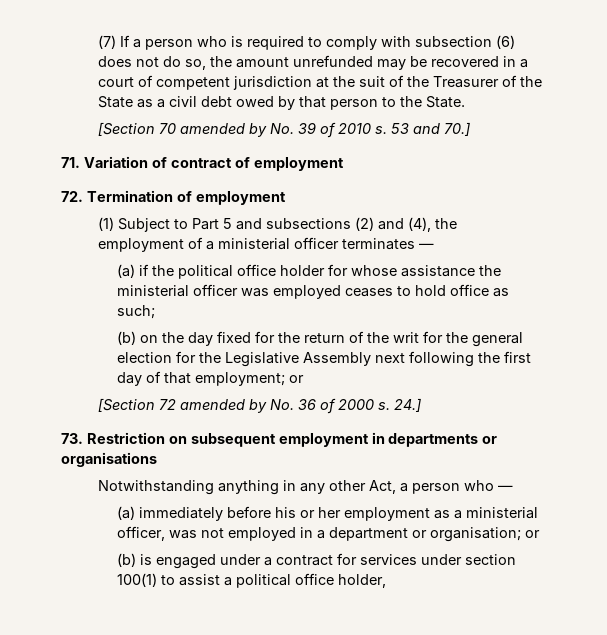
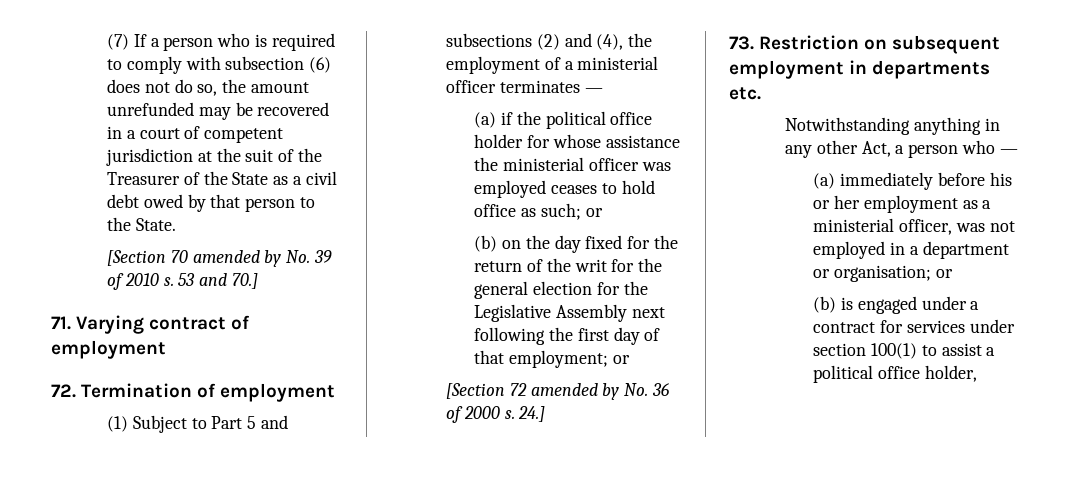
- 71. Variation of contract of employment
+ 71. Varying contract of employment
- (a) if the political office holder for whose assistance the ministerial officer was employed ceases to hold office as such;
+ (a) if the political office holder for whose assistance the ministerial officer was employed ceases to hold office as such; or
- 73. Restriction on subsequent employment in departments or organisations
+ 73. Restriction on subsequent employment in departments etc.

